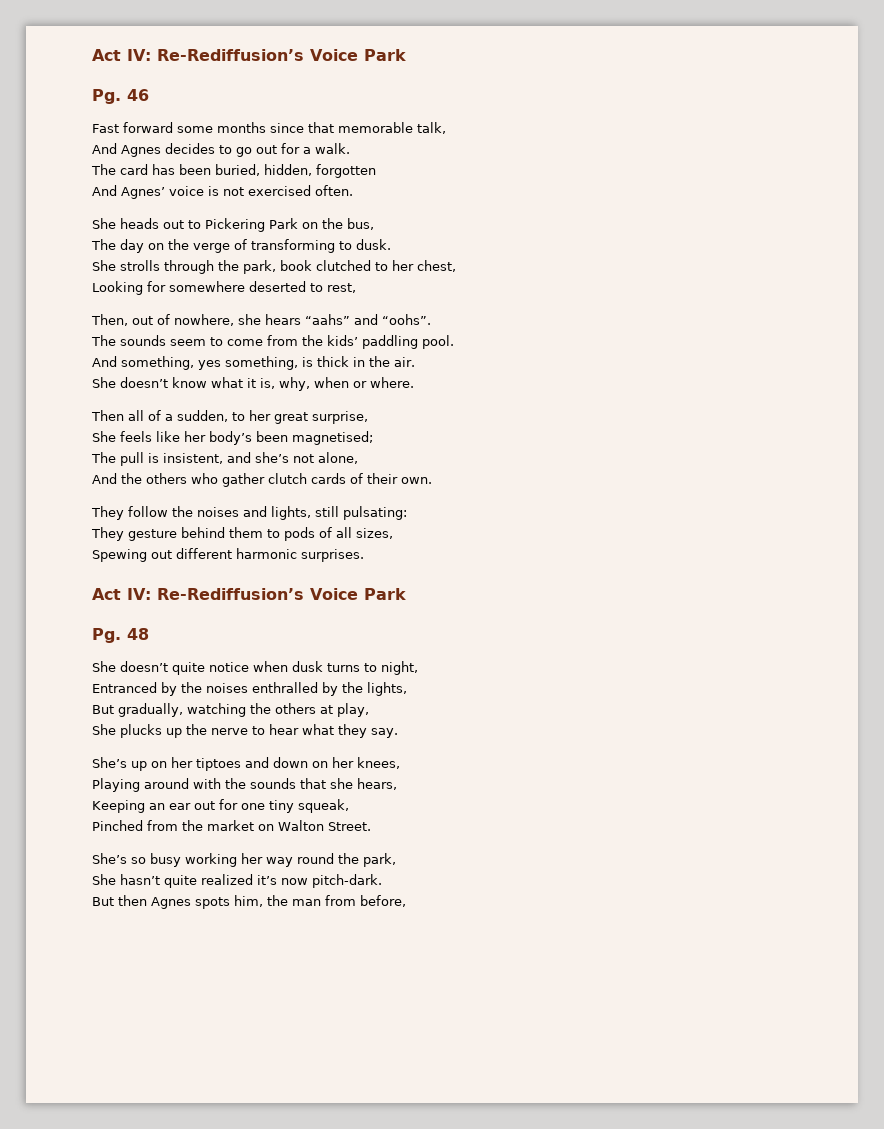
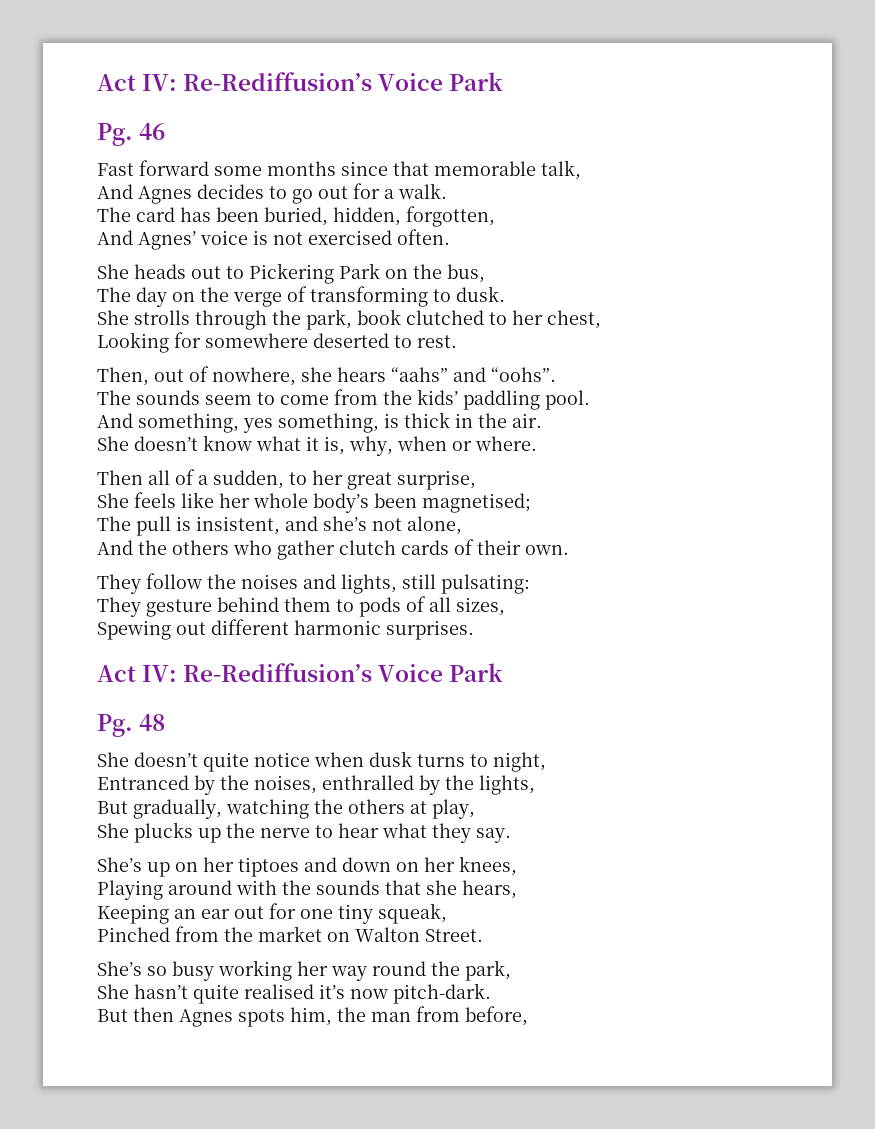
- The card has been buried, hidden, forgotten
+ The card has been buried, hidden, forgotten,
- Looking for somewhere deserted to rest,
+ Looking for somewhere deserted to rest.
- She feels like her body’s been magnetised;
+ She feels like her whole body’s been magnetised;
- Entranced by the noises enthralled by the lights,
+ Entranced by the noises, enthralled by the lights,
- She hasn’t quite realized it’s now pitch-dark.
+ She hasn’t quite realised it’s now pitch-dark.

